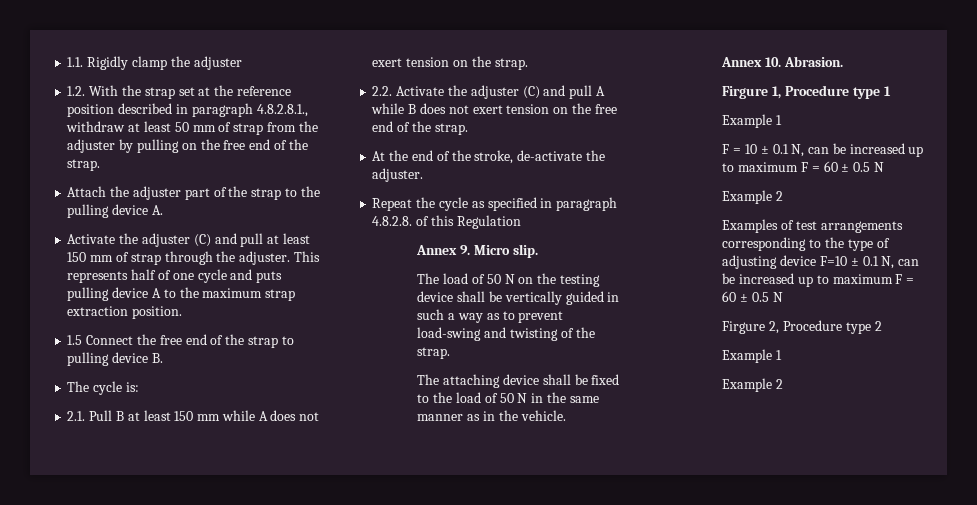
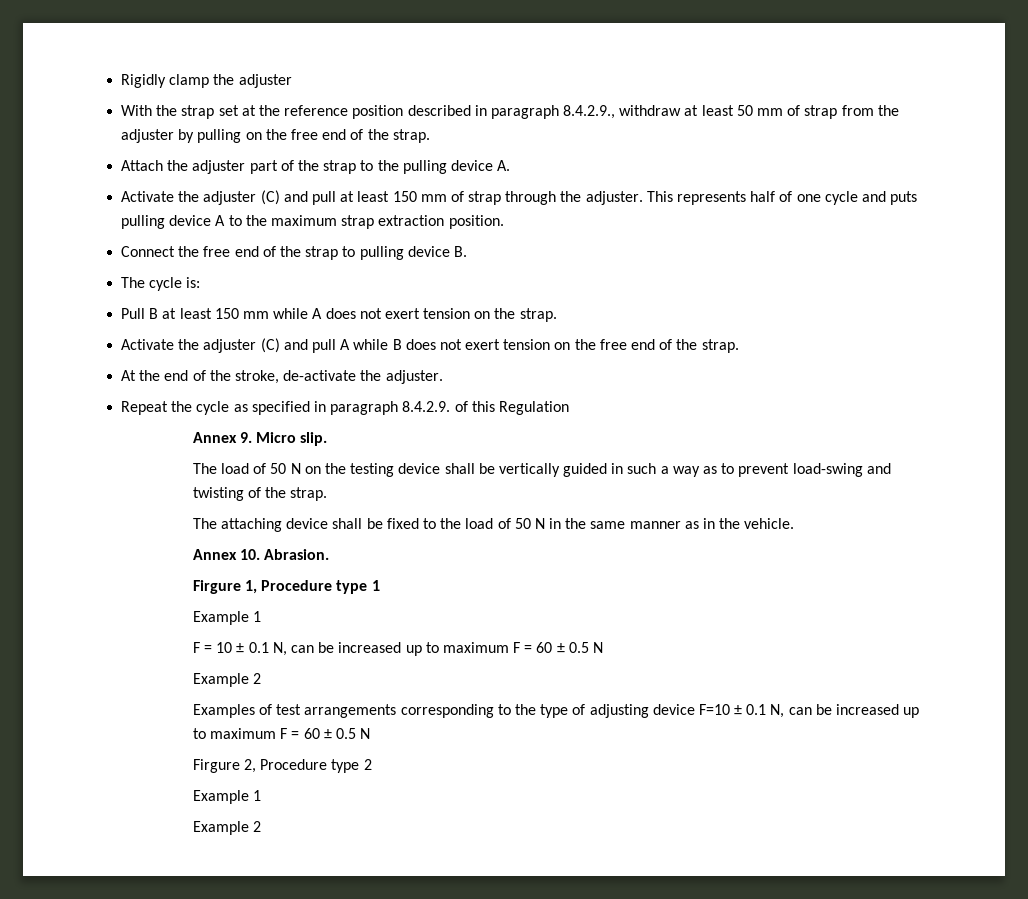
- 1.1. Rigidly clamp the adjuster
+ Rigidly clamp the adjuster
- 1.2. With the strap set at the reference position described in paragraph 4.8.2.8.1., withdraw at least 50 mm of strap from the adjuster by pulling on the free end of the strap.
+ With the strap set at the reference position described in paragraph 8.4.2.9., withdraw at least 50 mm of strap from the adjuster by pulling on the free end of the strap.
- 1.5 Connect the free end of the strap to pulling device B.
+ Connect the free end of the strap to pulling device B.
- 2.1. Pull B at least 150 mm while A does not exert tension on the strap.
+ Pull B at least 150 mm while A does not exert tension on the strap.
- 2.2. Activate the adjuster (C) and pull A while B does not exert tension on the free end of the strap.
+ Activate the adjuster (C) and pull A while B does not exert tension on the free end of the strap.
- Repeat the cycle as specified in paragraph 4.8.2.8. of this Regulation
+ Repeat the cycle as specified in paragraph 8.4.2.9. of this Regulation

